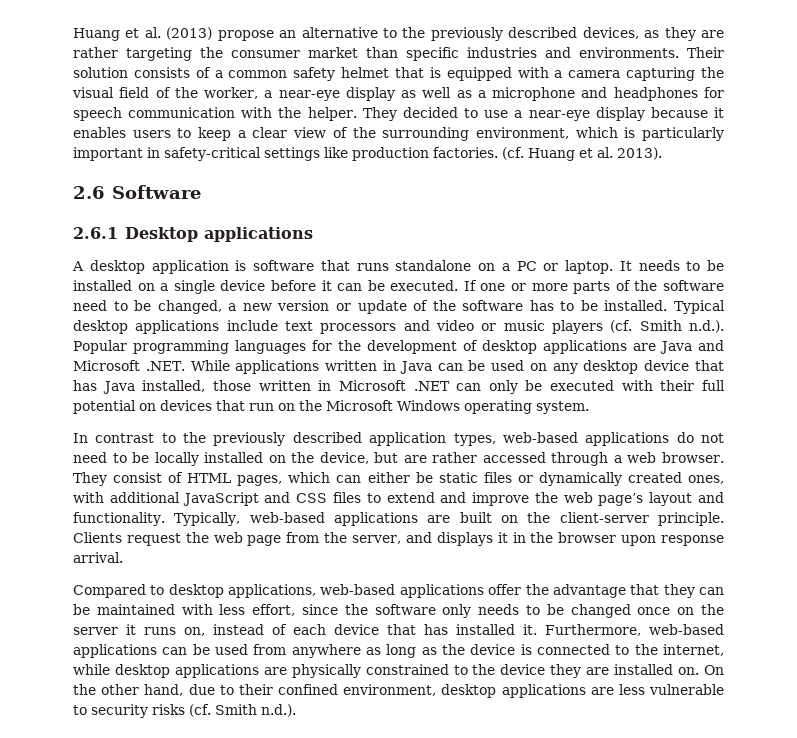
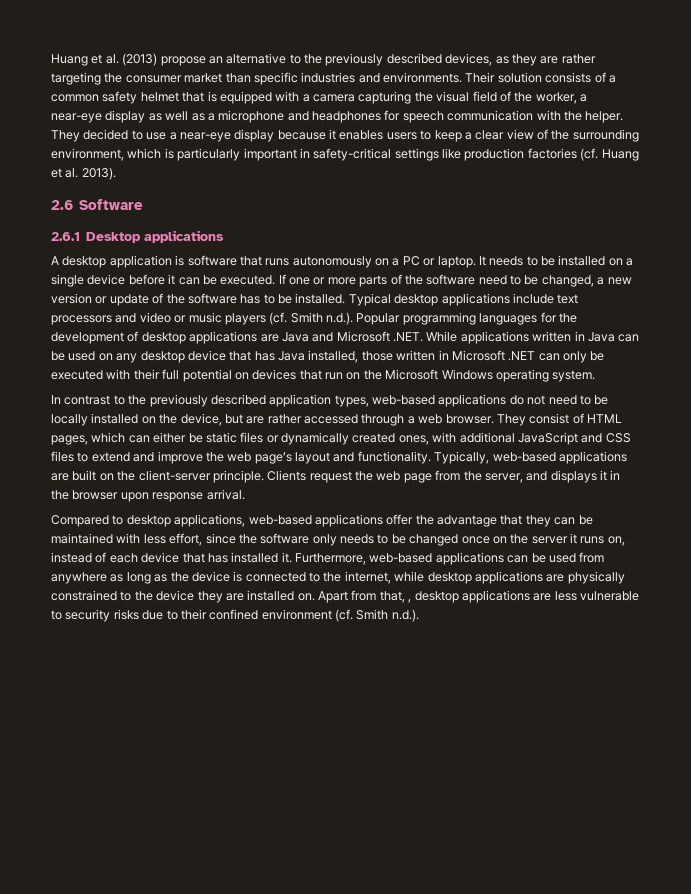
- They decided to use a near-eye display because it enables users to keep a clear view of the surrounding environment, which is particularly important in safety-critical settings like production factories. (cf. Huang et al. 2013).
+ They decided to use a near-eye display because it enables users to keep a clear view of the surrounding environment, which is particularly important in safety-critical settings like production factories (cf. Huang et al. 2013).
- A desktop application is software that runs standalone on a PC or laptop.
+ A desktop application is software that runs autonomously on a PC or laptop.
- On the other hand, due to their confined environment, desktop applications are less vulnerable to security risks (cf. Smith n.d.).
+ Apart from that, , desktop applications are less vulnerable to security risks due to their confined environment (cf. Smith n.d.).

